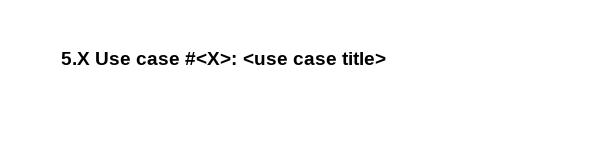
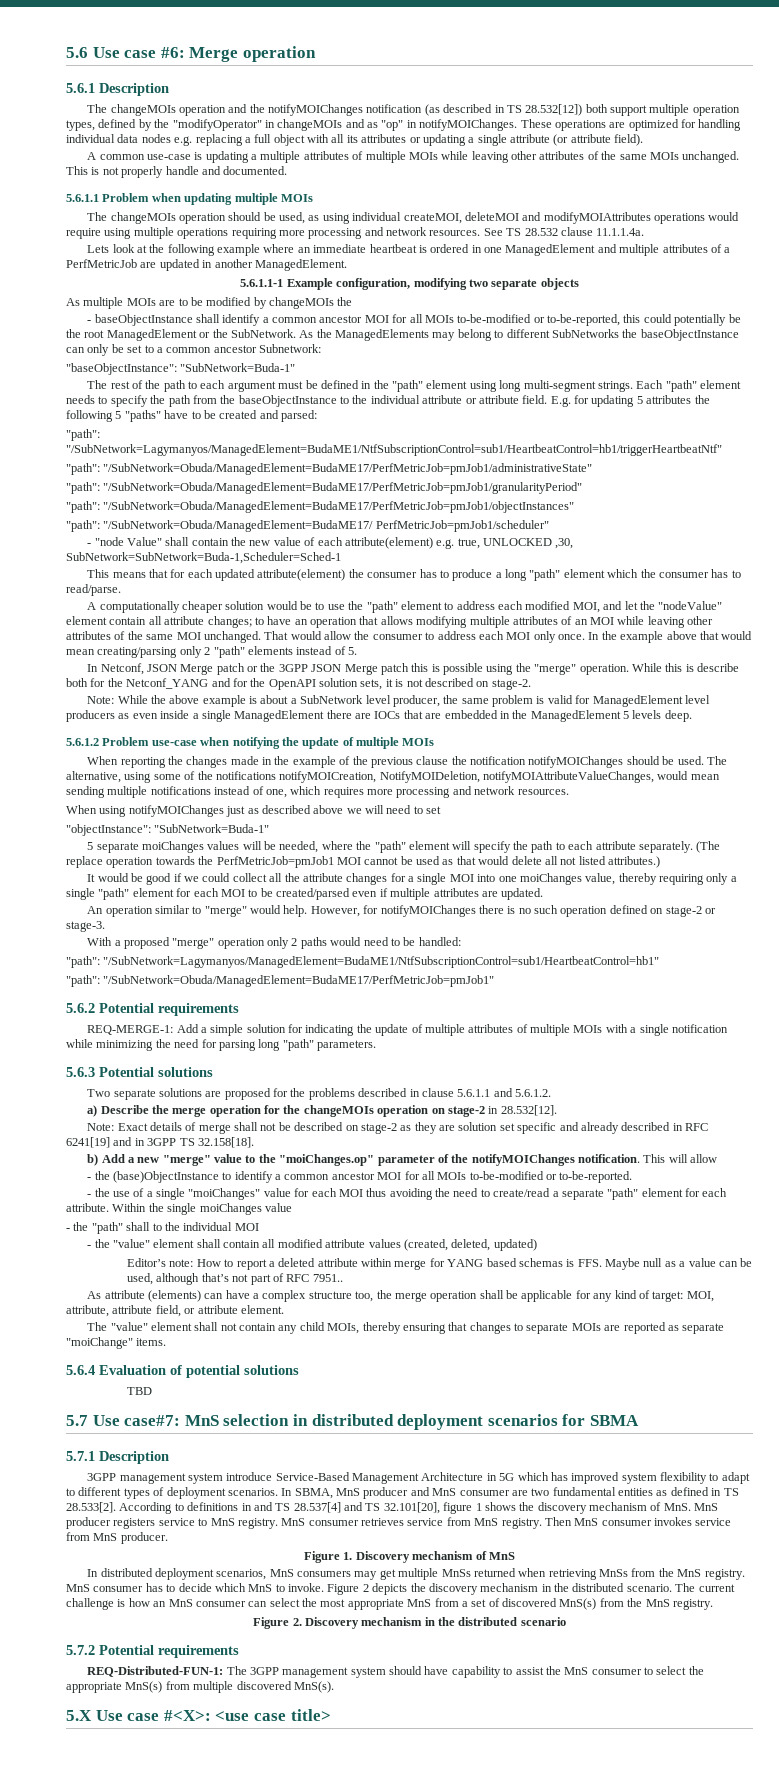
+ 5.6 Use case #6: Merge operation
+ 5.6.1 Description
+ The changeMOIs operation and the notifyMOIChanges notification (as described in TS 28.532[12]) both support multiple operation types, defined by the "modifyOperator" in changeMOIs and as "op" in notifyMOIChanges. These operations are optimized for handling individual data nodes e.g. replacing a full object with all its attributes or updating a single attribute (or attribute field).
+ A common use-case is updating a multiple attributes of multiple MOIs while leaving other attributes of the same MOIs unchanged. This is not properly handle and documented.
+ 5.6.1.1 Problem when updating multiple MOIs
+ The changeMOIs operation should be used, as using individual createMOI, deleteMOI and modifyMOIAttributes operations would require using multiple operations requiring more processing and network resources. See TS 28.532 clause 11.1.1.4a.
+ Lets look at the following example where an immediate heartbeat is ordered in one ManagedElement and multiple attributes of a PerfMetricJob are updated in another ManagedElement.
+ 5.6.1.1-1 Example configuration, modifying two separate objects
+ As multiple MOIs are to be modified by changeMOIs the
+ - baseObjectInstance shall identify a common ancestor MOI for all MOIs to-be-modified or to-be-reported, this could potentially be the root ManagedElement or the SubNetwork. As the ManagedElements may belong to different SubNetworks the baseObjectInstance can only be set to a common ancestor Subnetwork:
+ "baseObjectInstance": "SubNetwork=Buda-1"
+ The rest of the path to each argument must be defined in the "path" element using long multi-segment strings. Each "path" element needs to specify the path from the baseObjectInstance to the individual attribute or attribute field. E.g. for updating 5 attributes the following 5 "paths" have to be created and parsed:
+ "path": "/SubNetwork=Lagymanyos/ManagedElement=BudaME1/NtfSubscriptionControl=sub1/HeartbeatControl=hb1/triggerHeartbeatNtf"
+ "path": "/SubNetwork=Obuda/ManagedElement=BudaME17/PerfMetricJob=pmJob1/administrativeState"
+ "path": "/SubNetwork=Obuda/ManagedElement=BudaME17/PerfMetricJob=pmJob1/granularityPeriod"
+ "path": "/SubNetwork=Obuda/ManagedElement=BudaME17/PerfMetricJob=pmJob1/objectInstances"
+ "path": "/SubNetwork=Obuda/ManagedElement=BudaME17/ PerfMetricJob=pmJob1/scheduler"
+ - "node Value" shall contain the new value of each attribute(element) e.g. true, UNLOCKED ,30, SubNetwork=SubNetwork=Buda-1,Scheduler=Sched-1
+ This means that for each updated attribute(element) the consumer has to produce a long "path" element which the consumer has to read/parse.
+ A computationally cheaper solution would be to use the "path" element to address each modified MOI, and let the "nodeValue" element contain all attribute changes; to have an operation that allows modifying multiple attributes of an MOI while leaving other attributes of the same MOI unchanged. That would allow the consumer to address each MOI only once. In the example above that would mean creating/parsing only 2 "path" elements instead of 5.
+ In Netconf, JSON Merge patch or the 3GPP JSON Merge patch this is possible using the "merge" operation. While this is describe both for the Netconf_YANG and for the OpenAPI solution sets, it is not described on stage-2.
+ Note: While the above example is about a SubNetwork level producer, the same problem is valid for ManagedElement level producers as even inside a single ManagedElement there are IOCs that are embedded in the ManagedElement 5 levels deep.
+ 5.6.1.2 Problem use-case when notifying the update of multiple MOIs
+ When reporting the changes made in the example of the previous clause the notification notifyMOIChanges should be used. The alternative, using some of the notifications notifyMOICreation, NotifyMOIDeletion, notifyMOIAttributeValueChanges, would mean sending multiple notifications instead of one, which requires more processing and network resources.
+ When using notifyMOIChanges just as described above we will need to set
+ "objectInstance": "SubNetwork=Buda-1"
+ 5 separate moiChanges values will be needed, where the "path" element will specify the path to each attribute separately. (The replace operation towards the PerfMetricJob=pmJob1 MOI cannot be used as that would delete all not listed attributes.)
+ It would be good if we could collect all the attribute changes for a single MOI into one moiChanges value, thereby requiring only a single "path" element for each MOI to be created/parsed even if multiple attributes are updated.
+ An operation similar to "merge" would help. However, for notifyMOIChanges there is no such operation defined on stage-2 or stage-3.
+ With a proposed "merge" operation only 2 paths would need to be handled:
+ "path": "/SubNetwork=Lagymanyos/ManagedElement=BudaME1/NtfSubscriptionControl=sub1/HeartbeatControl=hb1"
+ "path": "/SubNetwork=Obuda/ManagedElement=BudaME17/PerfMetricJob=pmJob1"
+ 5.6.2 Potential requirements
+ REQ-MERGE-1: Add a simple solution for indicating the update of multiple attributes of multiple MOIs with a single notification while minimizing the need for parsing long "path" parameters.
+ 5.6.3 Potential solutions
+ Two separate solutions are proposed for the problems described in clause 5.6.1.1 and 5.6.1.2.
+ a) Describe the merge operation for the changeMOIs operation on stage-2 in 28.532[12].
+ Note: Exact details of merge shall not be described on stage-2 as they are solution set specific and already described in RFC 6241[19] and in 3GPP TS 32.158[18].
+ b) Add a new "merge" value to the "moiChanges.op" parameter of the notifyMOIChanges notification. This will allow
+ - the (base)ObjectInstance to identify a common ancestor MOI for all MOIs to-be-modified or to-be-reported.
+ - the use of a single "moiChanges" value for each MOI thus avoiding the need to create/read a separate "path" element for each attribute. Within the single moiChanges value
+ - the "path" shall to the individual MOI
+ - the "value" element shall contain all modified attribute values (created, deleted, updated)
+ Editor’s note: How to report a deleted attribute within merge for YANG based schemas is FFS. Maybe null as a value can be used, although that’s not part of RFC 7951..
+ As attribute (elements) can have a complex structure too, the merge operation shall be applicable for any kind of target: MOI, attribute, attribute field, or attribute element.
+ The "value" element shall not contain any child MOIs, thereby ensuring that changes to separate MOIs are reported as separate "moiChange" items.
+ 5.6.4 Evaluation of potential solutions
+ TBD
+ 5.7 Use case#7: MnS selection in distributed deployment scenarios for SBMA
+ 5.7.1 Description
+ 3GPP management system introduce Service-Based Management Architecture in 5G which has improved system flexibility to adapt to different types of deployment scenarios. In SBMA, MnS producer and MnS consumer are two fundamental entities as defined in TS 28.533[2]. According to definitions in and TS 28.537[4] and TS 32.101[20], figure 1 shows the discovery mechanism of MnS. MnS producer registers service to MnS registry. MnS consumer retrieves service from MnS registry. Then MnS consumer invokes service from MnS producer.
+ Figure 1. Discovery mechanism of MnS
+ In distributed deployment scenarios, MnS consumers may get multiple MnSs returned when retrieving MnSs from the MnS registry. MnS consumer has to decide which MnS to invoke. Figure 2 depicts the discovery mechanism in the distributed scenario. The current challenge is how an MnS consumer can select the most appropriate MnS from a set of discovered MnS(s) from the MnS registry.
+ Figure 2. Discovery mechanism in the distributed scenario
+ 5.7.2 Potential requirements
+ REQ-Distributed-FUN-1: The 3GPP management system should have capability to assist the MnS consumer to select the appropriate MnS(s) from multiple discovered MnS(s).

